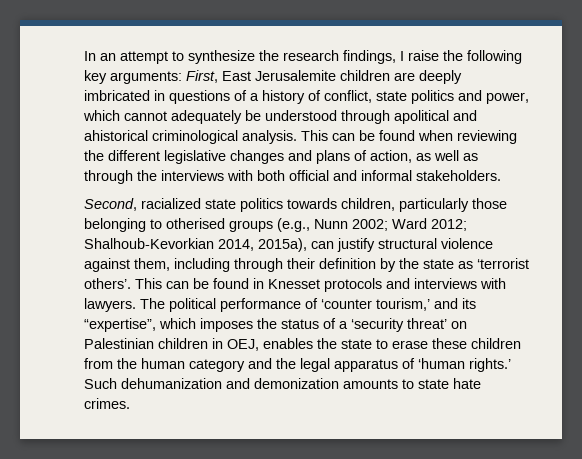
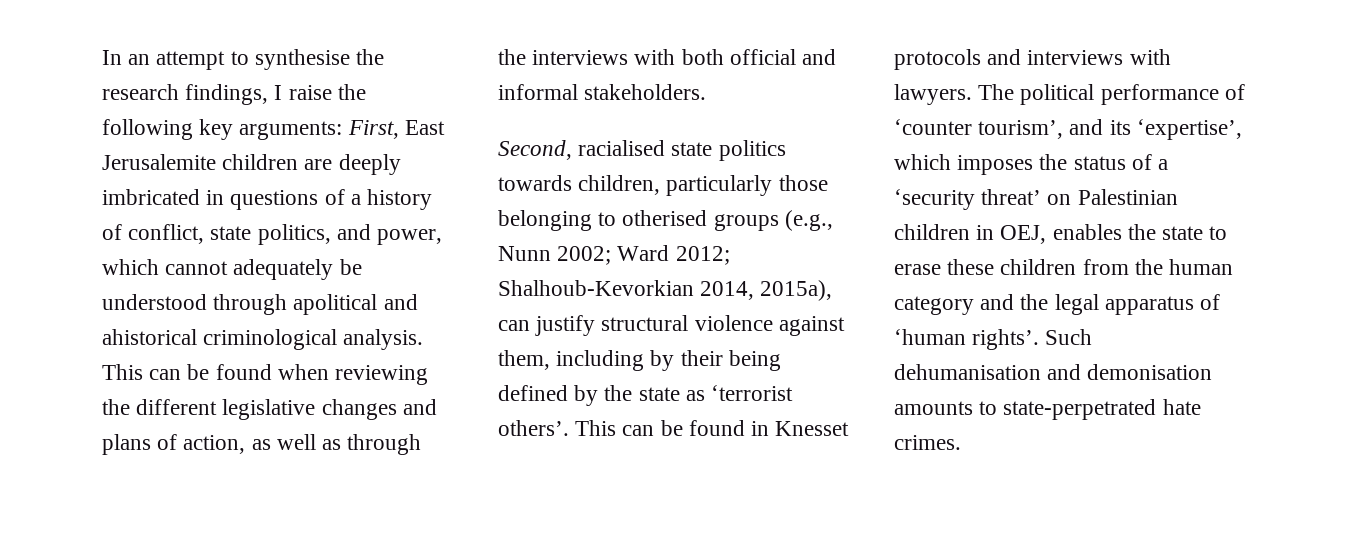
- In an attempt to synthesize the research findings, I raise the following key arguments: First, East Jerusalemite children are deeply imbricated in questions of a history of conflict, state politics and power, which cannot adequately be understood through apolitical and ahistorical criminological analysis.
+ In an attempt to synthesise the research findings, I raise the following key arguments: First, East Jerusalemite children are deeply imbricated in questions of a history of conflict, state politics, and power, which cannot adequately be understood through apolitical and ahistorical criminological analysis.
- Second, racialized state politics towards children, particularly those belonging to otherised groups (e.g., Nunn 2002; Ward 2012; Shalhoub-Kevorkian 2014, 2015a), can justify structural violence against them, including through their definition by the state as ‘terrorist others’.
+ Second, racialised state politics towards children, particularly those belonging to otherised groups (e.g., Nunn 2002; Ward 2012; Shalhoub-Kevorkian 2014, 2015a), can justify structural violence against them, including by their being defined by the state as ‘terrorist others’.
- The political performance of ‘counter tourism,’ and its “expertise”, which imposes the status of a ‘security threat’ on Palestinian children in OEJ, enables the state to erase these children from the human category and the legal apparatus of ‘human rights.’ Such dehumanization and demonization amounts to state hate crimes.
+ The political performance of ‘counter tourism’, and its ‘expertise’, which imposes the status of a ‘security threat’ on Palestinian children in OEJ, enables the state to erase these children from the human category and the legal apparatus of ‘human rights’. Such dehumanisation and demonisation amounts to state-perpetrated hate crimes.

